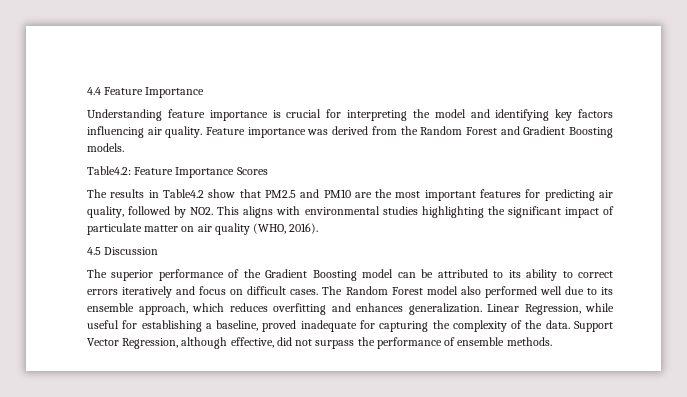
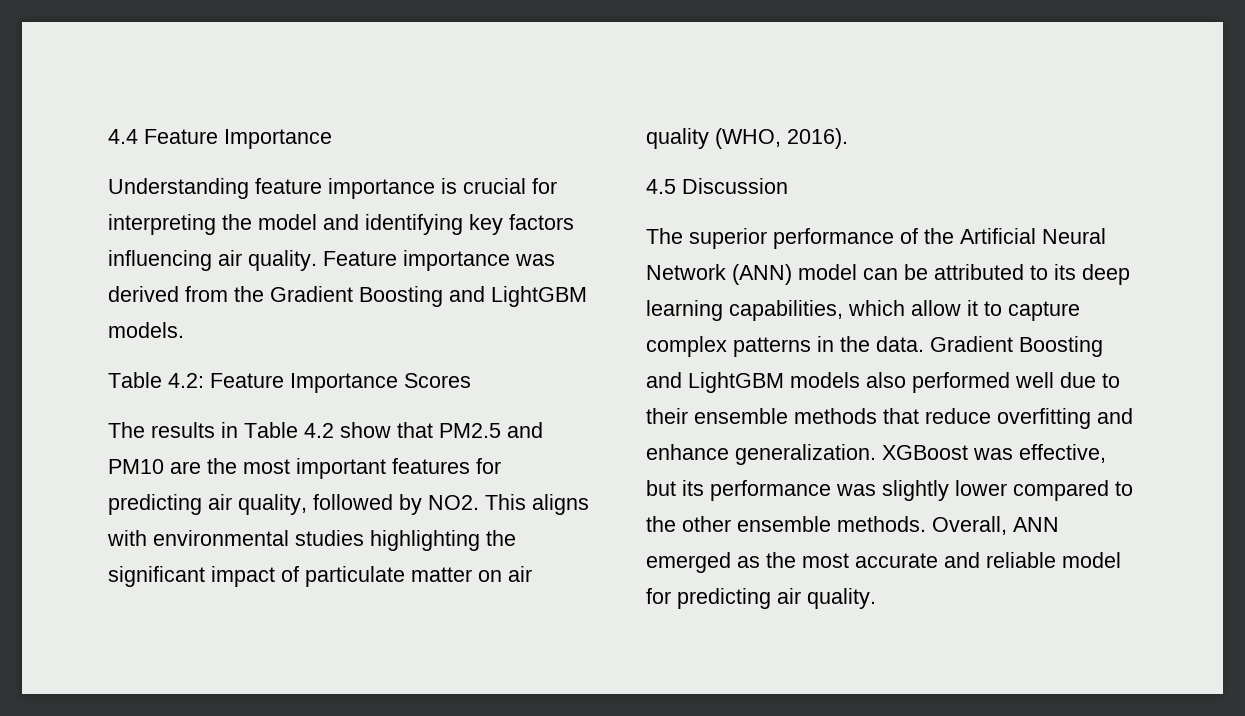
- Feature importance was derived from the Random Forest and Gradient Boosting models.
+ Feature importance was derived from the Gradient Boosting and LightGBM models.
- Table4.2: Feature Importance Scores
+ Table 4.2: Feature Importance Scores
- The results in Table4.2 show that PM2.5 and PM10 are the most important features for predicting air quality, followed by NO2. This aligns with environmental studies highlighting the significant impact of particulate matter on air quality (WHO, 2016).
+ The results in Table 4.2 show that PM2.5 and PM10 are the most important features for predicting air quality, followed by NO2. This aligns with environmental studies highlighting the significant impact of particulate matter on air quality (WHO, 2016).
- The superior performance of the Gradient Boosting model can be attributed to its ability to correct errors iteratively and focus on difficult cases. The Random Forest model also performed well due to its ensemble approach, which reduces overfitting and enhances generalization. Linear Regression, while useful for establishing a baseline, proved inadequate for capturing the complexity of the data. Support Vector Regression, although effective, did not surpass the performance of ensemble methods.
+ The superior performance of the Artificial Neural Network (ANN) model can be attributed to its deep learning capabilities, which allow it to capture complex patterns in the data. Gradient Boosting and LightGBM models also performed well due to their ensemble methods that reduce overfitting and enhance generalization. XGBoost was effective, but its performance was slightly lower compared to the other ensemble methods. Overall, ANN emerged as the most accurate and reliable model for predicting air quality.

